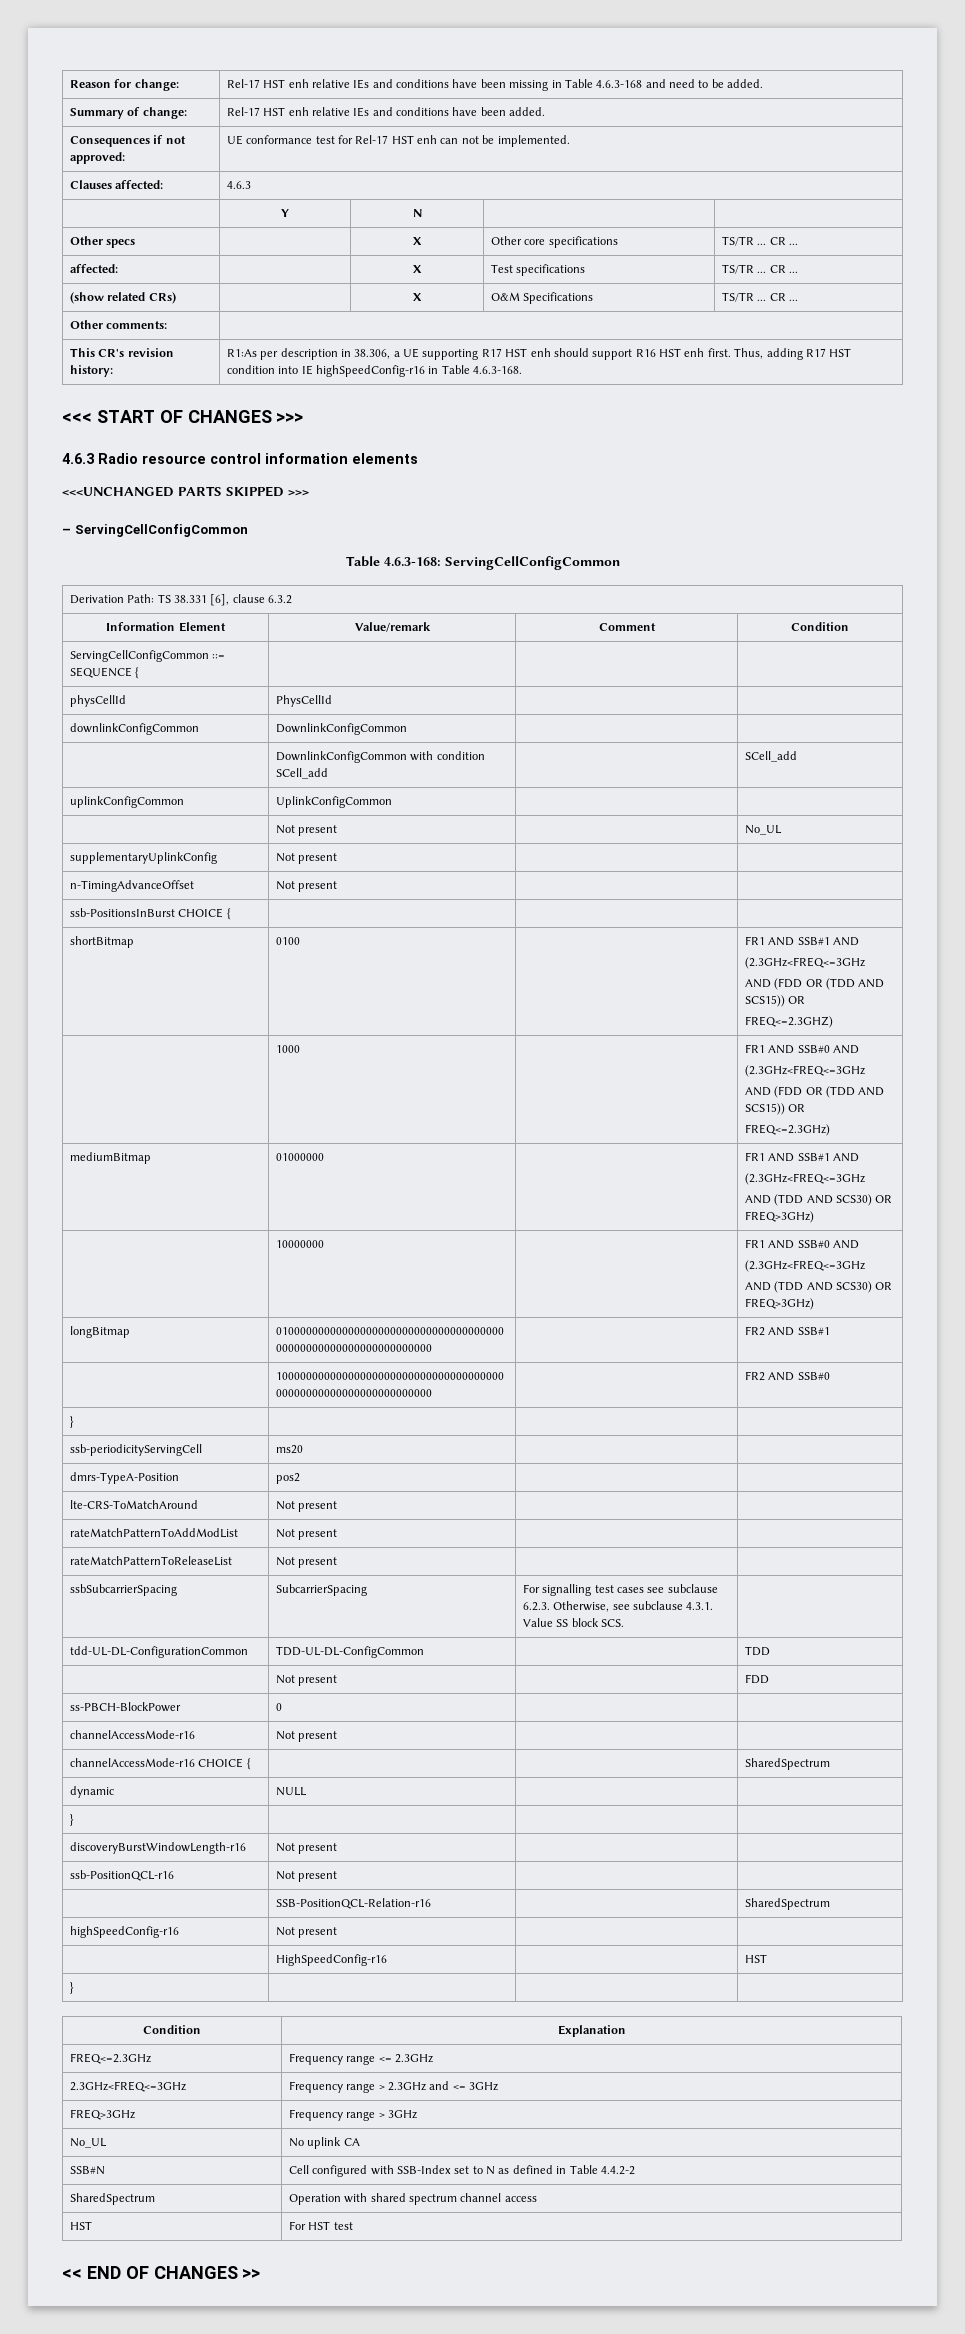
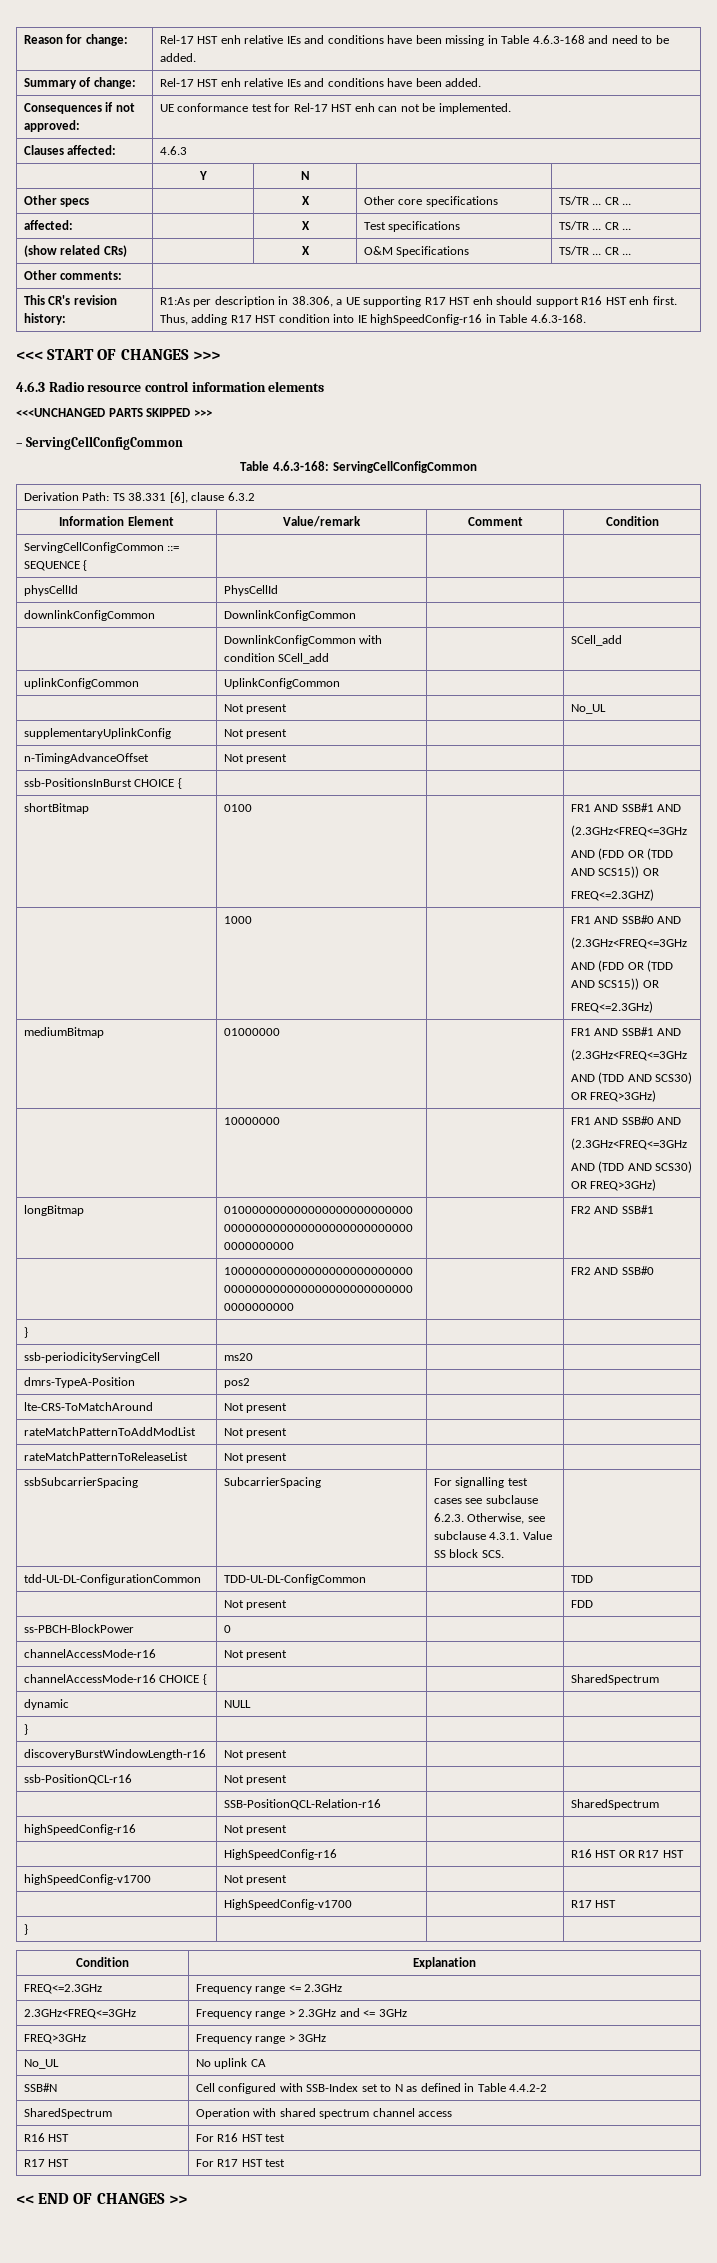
- | HighSpeedConfig-r16 | | HST
+ | HighSpeedConfig-r16 | | R16 HST OR R17 HST
+ highSpeedConfig-v1700 | Not present | |
+ | HighSpeedConfig-v1700 | | R17 HST
- HST | For HST test
+ R16 HST | For R16 HST test
+ R17 HST | For R17 HST test

